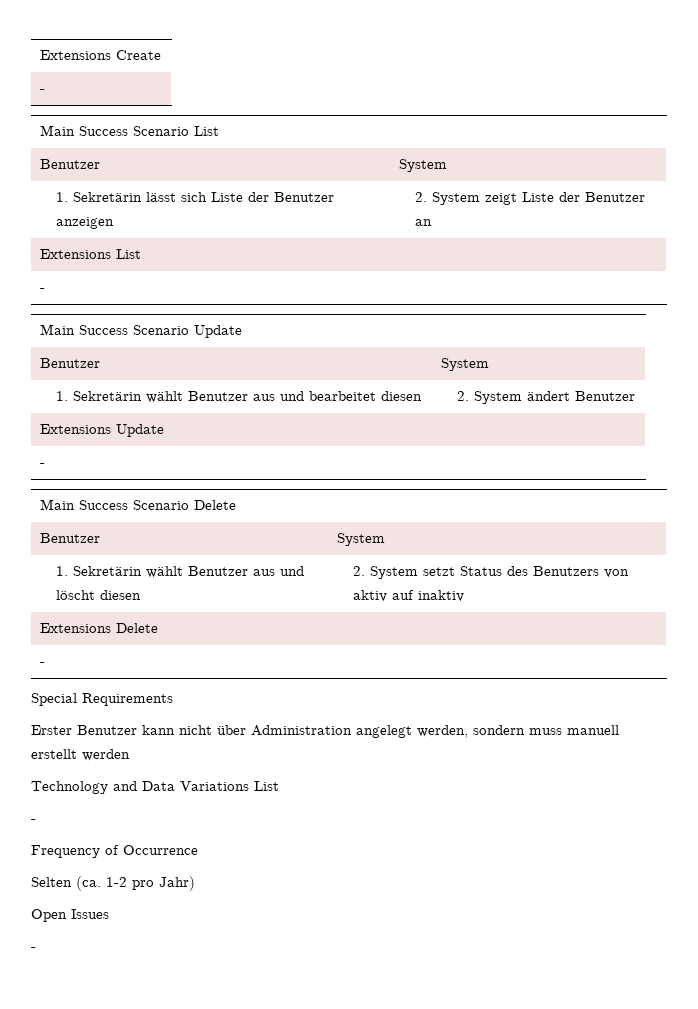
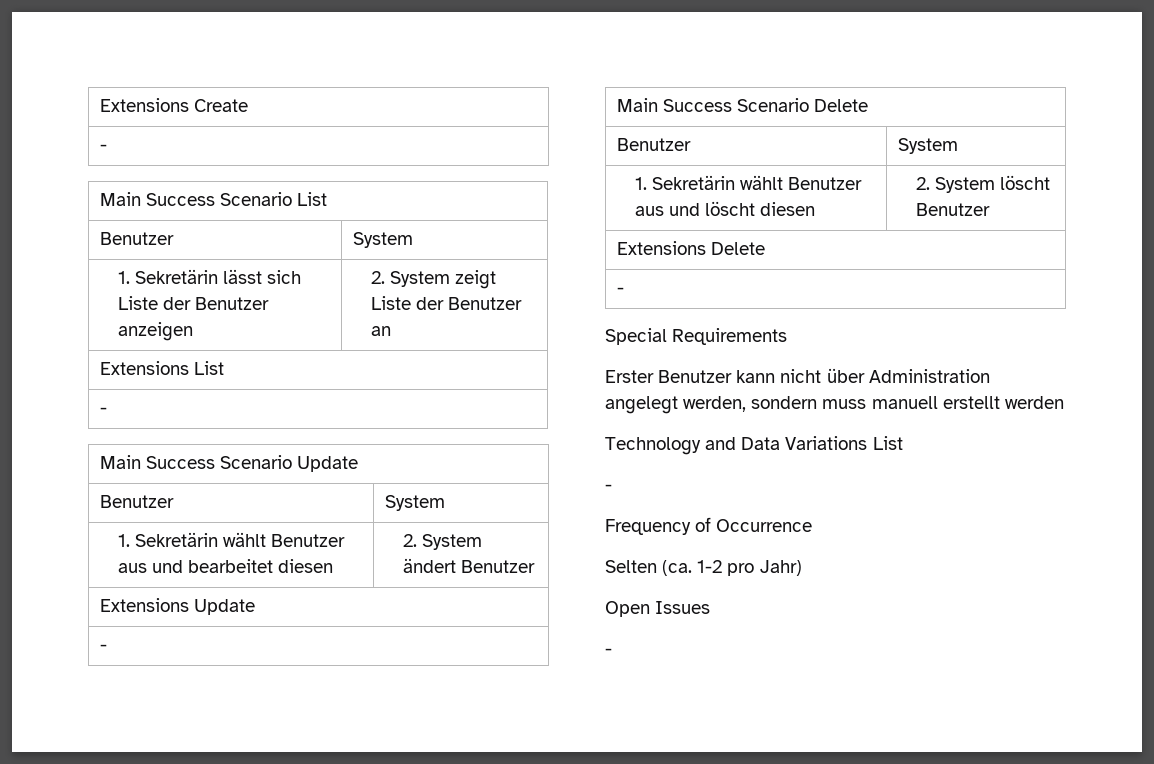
- 1. Sekretärin wählt Benutzer aus und löscht diesen | 2. System setzt Status des Benutzers von aktiv auf inaktiv
+ 1. Sekretärin wählt Benutzer aus und löscht diesen | 2. System löscht Benutzer

